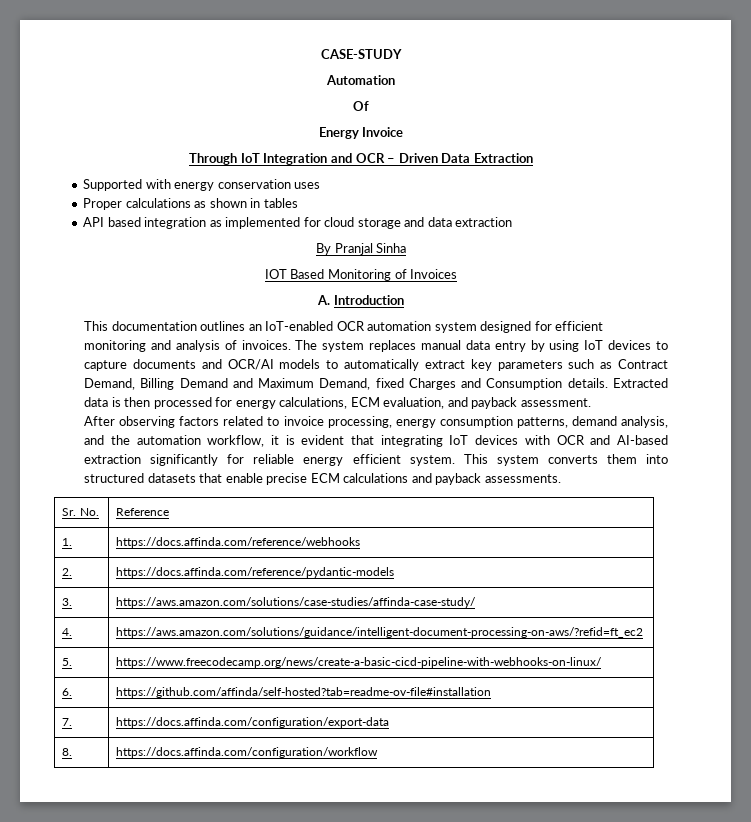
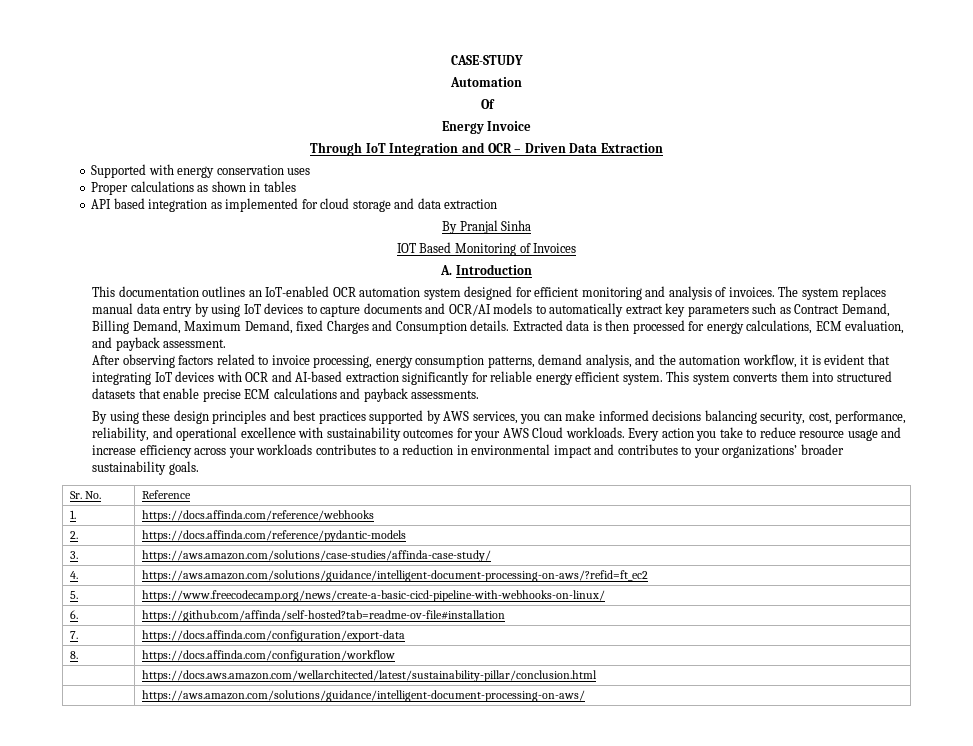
- The system replaces manual data entry by using IoT devices to capture documents and OCR/AI models to automatically extract key parameters such as Contract Demand, Billing Demand and Maximum Demand, fixed Charges and Consumption details.
+ The system replaces manual data entry by using IoT devices to capture documents and OCR/AI models to automatically extract key parameters such as Contract Demand, Billing Demand, Maximum Demand, fixed Charges and Consumption details.
+ By using these design principles and best practices supported by AWS services, you can make informed decisions balancing security, cost, performance, reliability, and operational excellence with sustainability outcomes for your AWS Cloud workloads. Every action you take to reduce resource usage and increase efficiency across your workloads contributes to a reduction in environmental impact and contributes to your organizations’ broader sustainability goals.
+ | https://docs.aws.amazon.com/wellarchitected/latest/sustainability-pillar/conclusion.html
+ | https://aws.amazon.com/solutions/guidance/intelligent-document-processing-on-aws/

